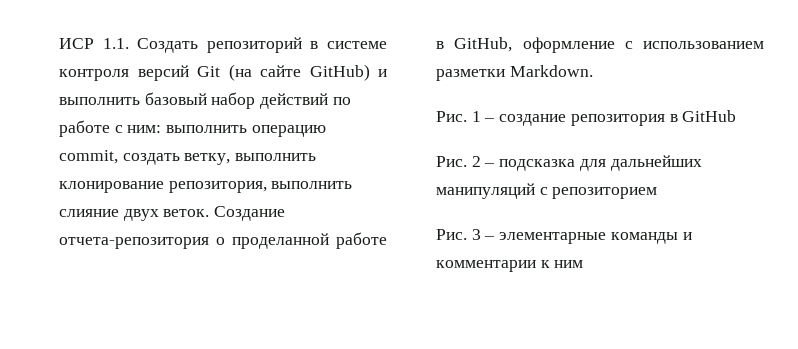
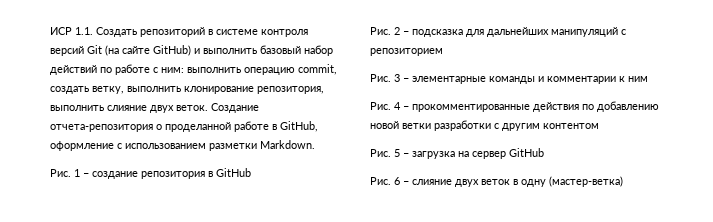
+ Рис. 4 – прокомментированные действия по добавлению новой ветки разработки с другим контентом
+ Рис. 5 – загрузка на сервер GitHub
+ Рис. 6 – слияние двух веток в одну (мастер-ветка)

